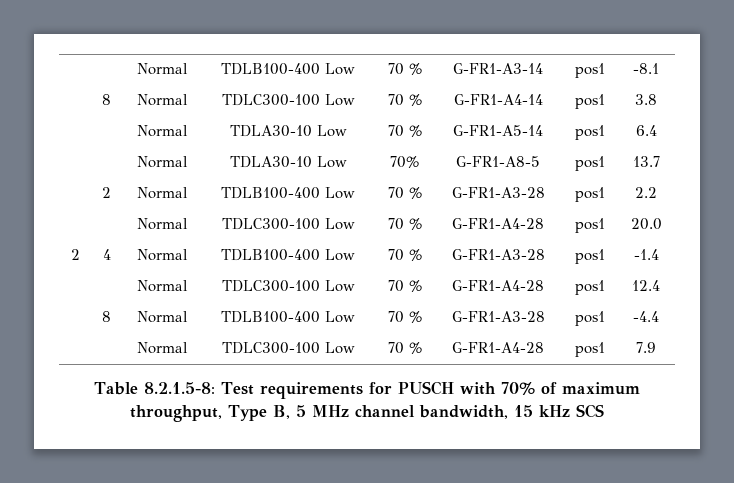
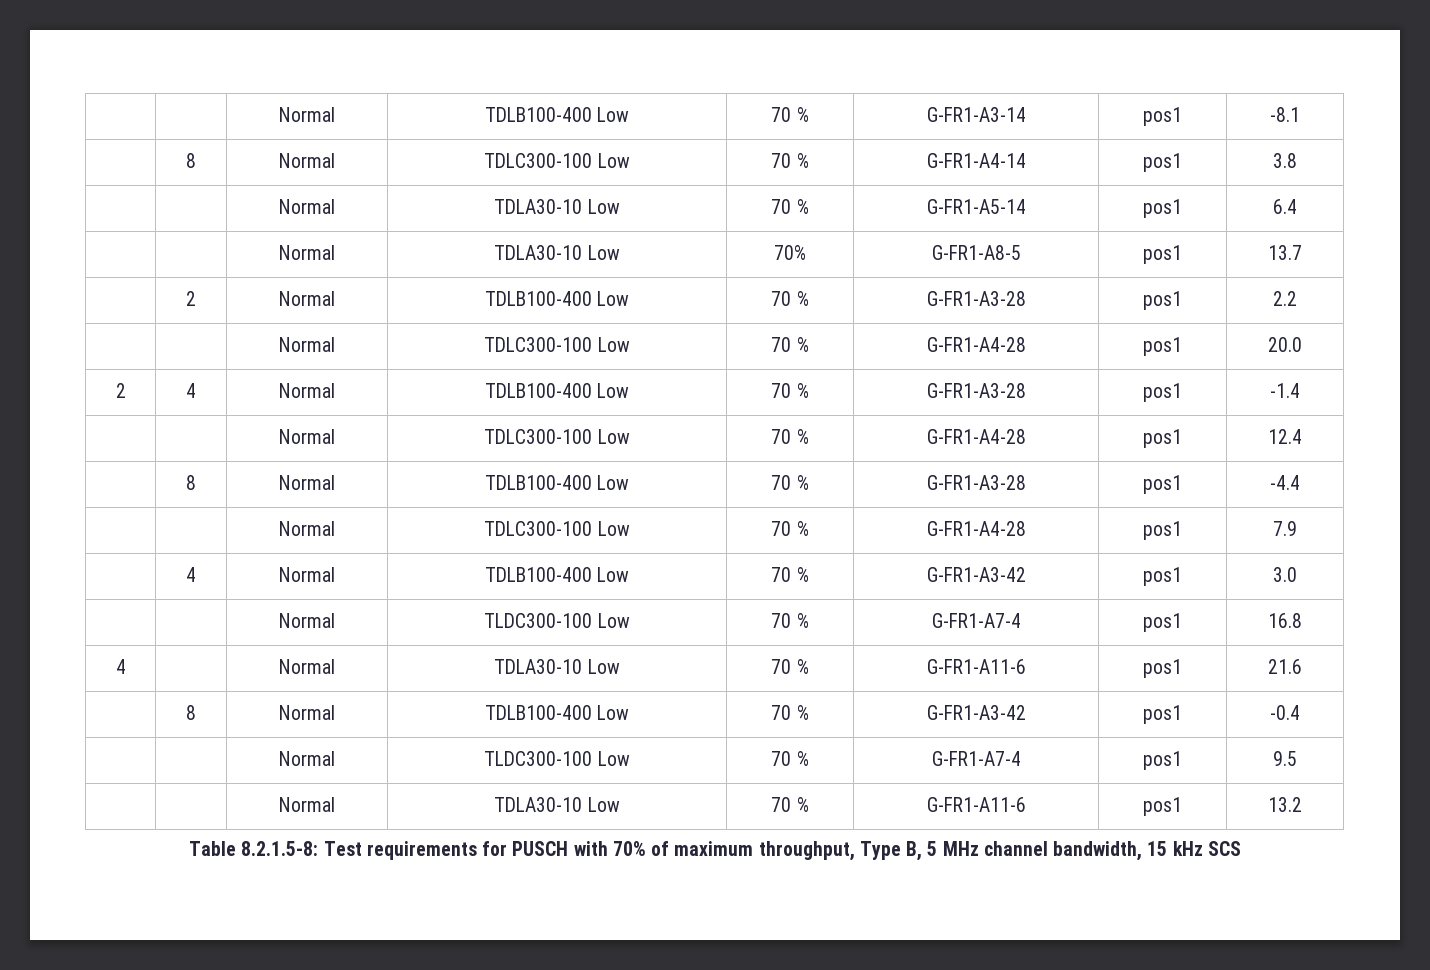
+ | 4 | Normal | TDLB100-400 Low | 70 % | G-FR1-A3-42 | pos1 | 3.0
+ | | Normal | TLDC300-100 Low | 70 % | G-FR1-A7-4 | pos1 | 16.8
+ 4 | | Normal | TDLA30-10 Low | 70 % | G-FR1-A11-6 | pos1 | 21.6
+ | 8 | Normal | TDLB100-400 Low | 70 % | G-FR1-A3-42 | pos1 | -0.4
+ | | Normal | TLDC300-100 Low | 70 % | G-FR1-A7-4 | pos1 | 9.5
+ | | Normal | TDLA30-10 Low | 70 % | G-FR1-A11-6 | pos1 | 13.2

